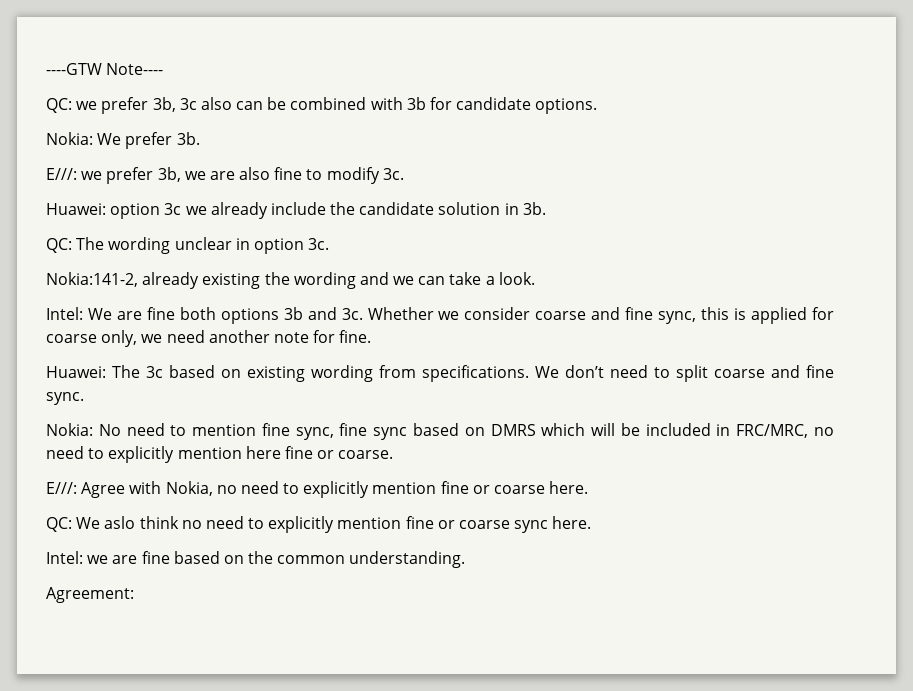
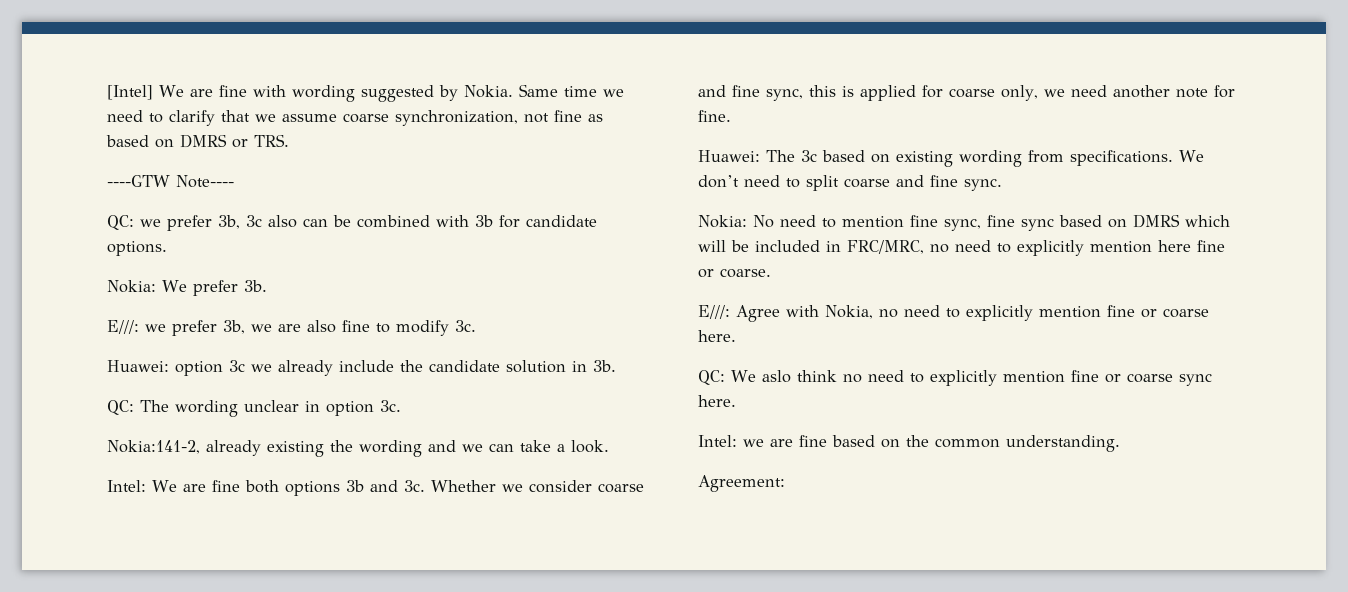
+ [Intel] We are fine with wording suggested by Nokia. Same time we need to clarify that we assume coarse synchronization, not fine as based on DMRS or TRS.

